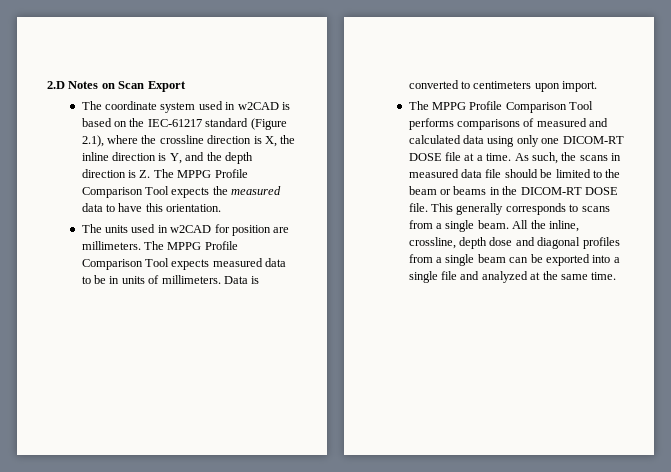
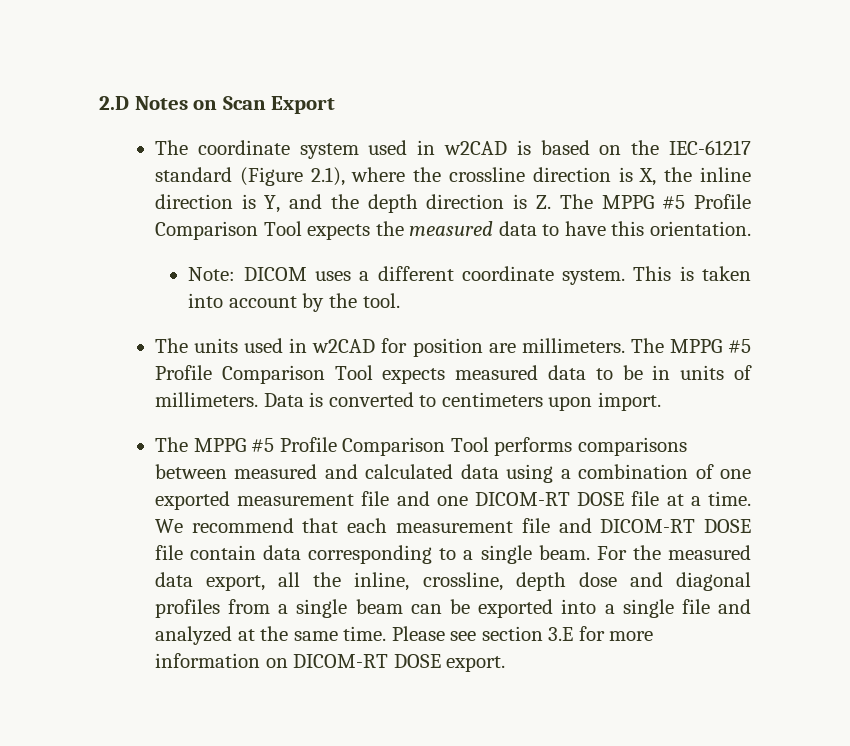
- The coordinate system used in w2CAD is based on the IEC-61217 standard (Figure 2.1), where the crossline direction is X, the inline direction is Y, and the depth direction is Z. The MPPG Profile Comparison Tool expects the measured data to have this orientation.
+ The coordinate system used in w2CAD is based on the IEC-61217 standard (Figure 2.1), where the crossline direction is X, the inline direction is Y, and the depth direction is Z. The MPPG #5 Profile Comparison Tool expects the measured data to have this orientation.
+ Note: DICOM uses a different coordinate system. This is taken into account by the tool.
- The MPPG Profile Comparison Tool expects measured data to be in units of millimeters.
+ The MPPG #5 Profile Comparison Tool expects measured data to be in units of millimeters.
- The MPPG Profile Comparison Tool performs comparisons of measured and calculated data using only one DICOM-RT DOSE file at a time.
+ The MPPG #5 Profile Comparison Tool performs comparisons between measured and calculated data using a combination of one exported measurement file and one DICOM-RT DOSE file at a time.
- As such, the scans in measured data file should be limited to the beam or beams in the DICOM-RT DOSE file. This generally corresponds to scans from a single beam. All the inline, crossline, depth dose and diagonal profiles from a single beam can be exported into a single file and analyzed at the same time.
+ We recommend that each measurement file and DICOM-RT DOSE file contain data corresponding to a single beam. For the measured data export, all the inline, crossline, depth dose and diagonal profiles from a single beam can be exported into a single file and analyzed at the same time.
+ Please see section 3.E for more information on DICOM-RT DOSE export.

